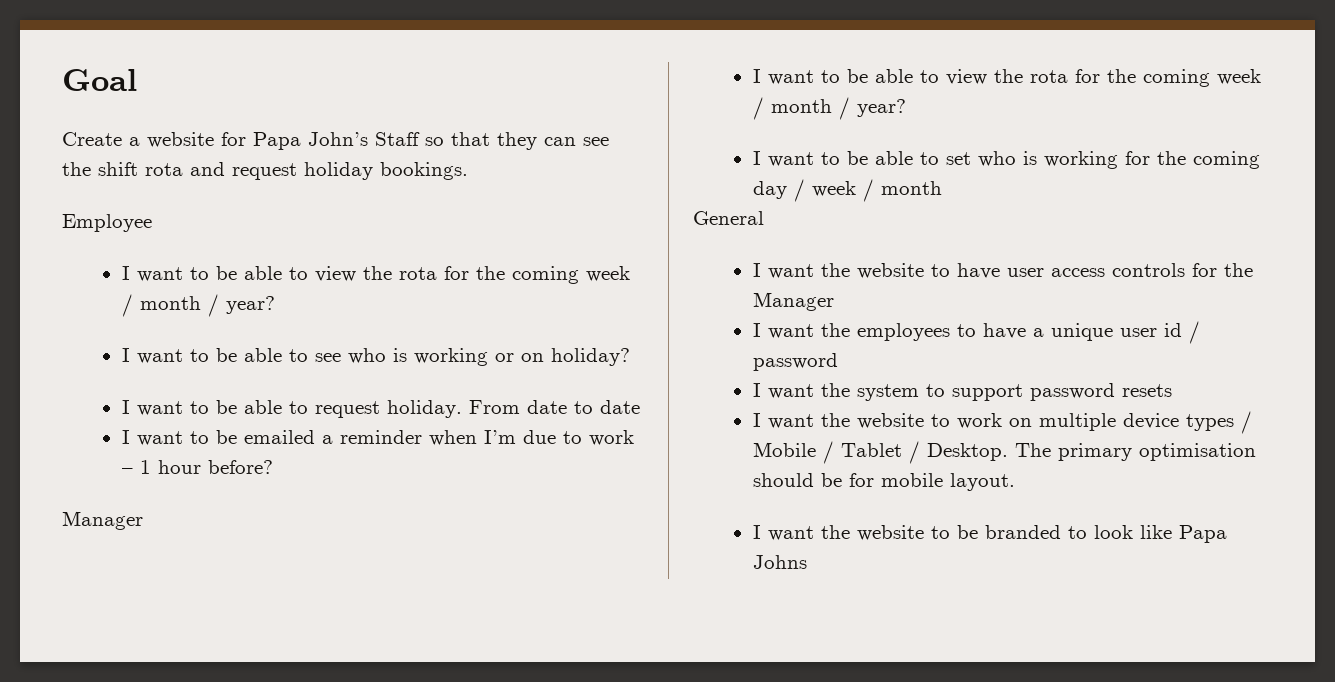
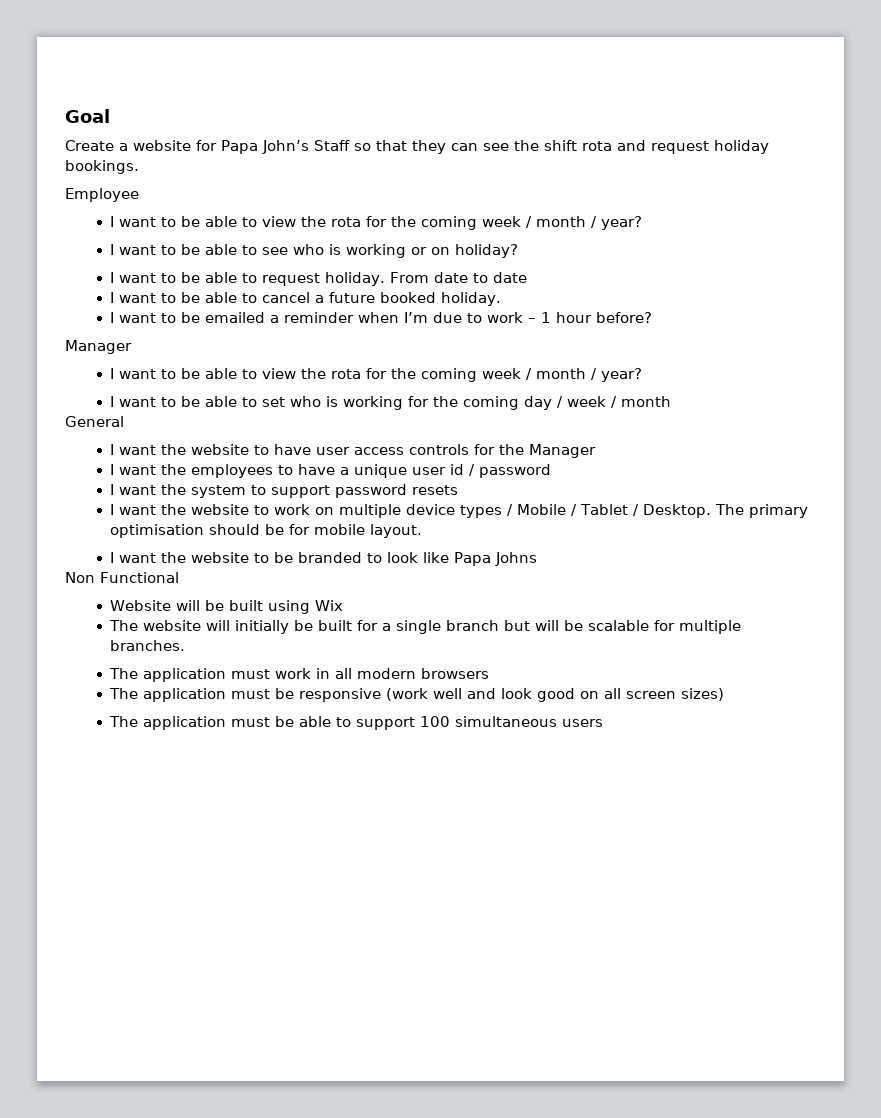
+ I want to be able to cancel a future booked holiday.
+ Non Functional
+ Website will be built using Wix
+ The website will initially be built for a single branch but will be scalable for multiple branches.
+ The application must work in all modern browsers
+ The application must be responsive (work well and look good on all screen sizes)
+ The application must be able to support 100 simultaneous users

